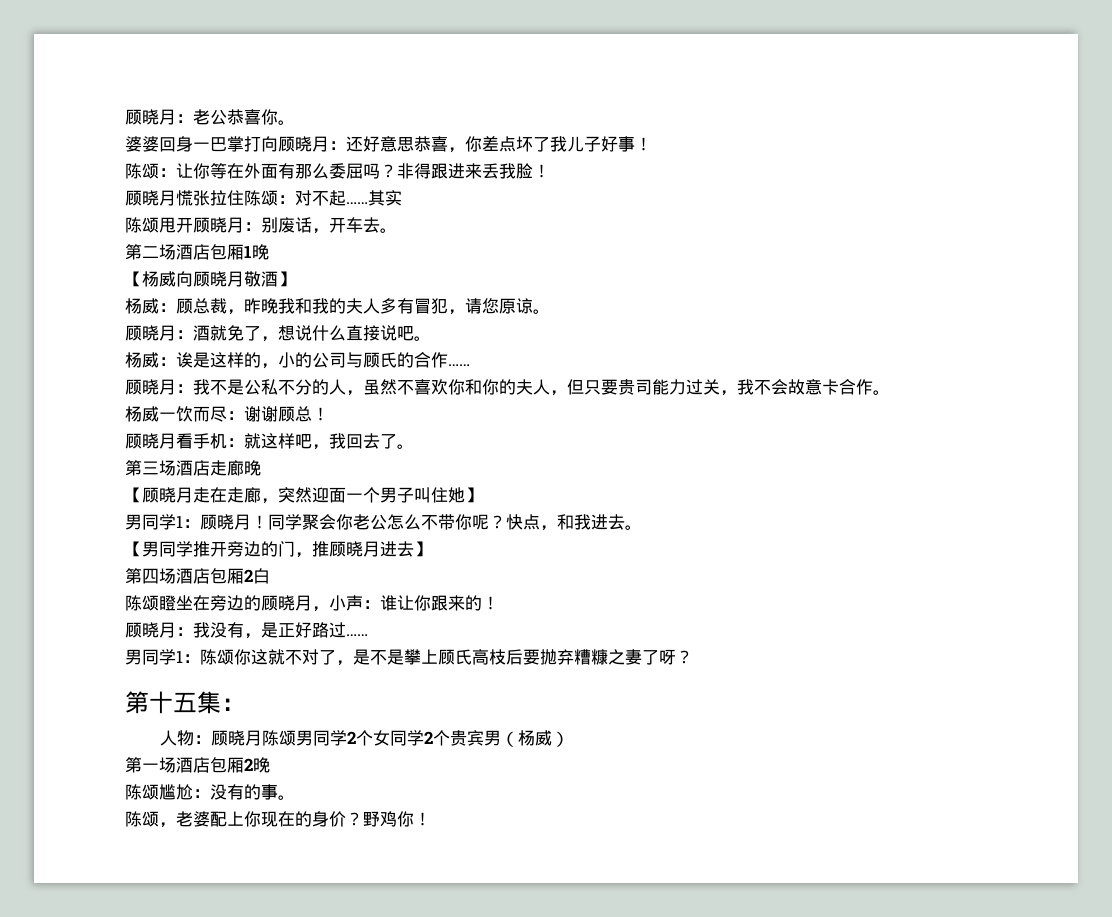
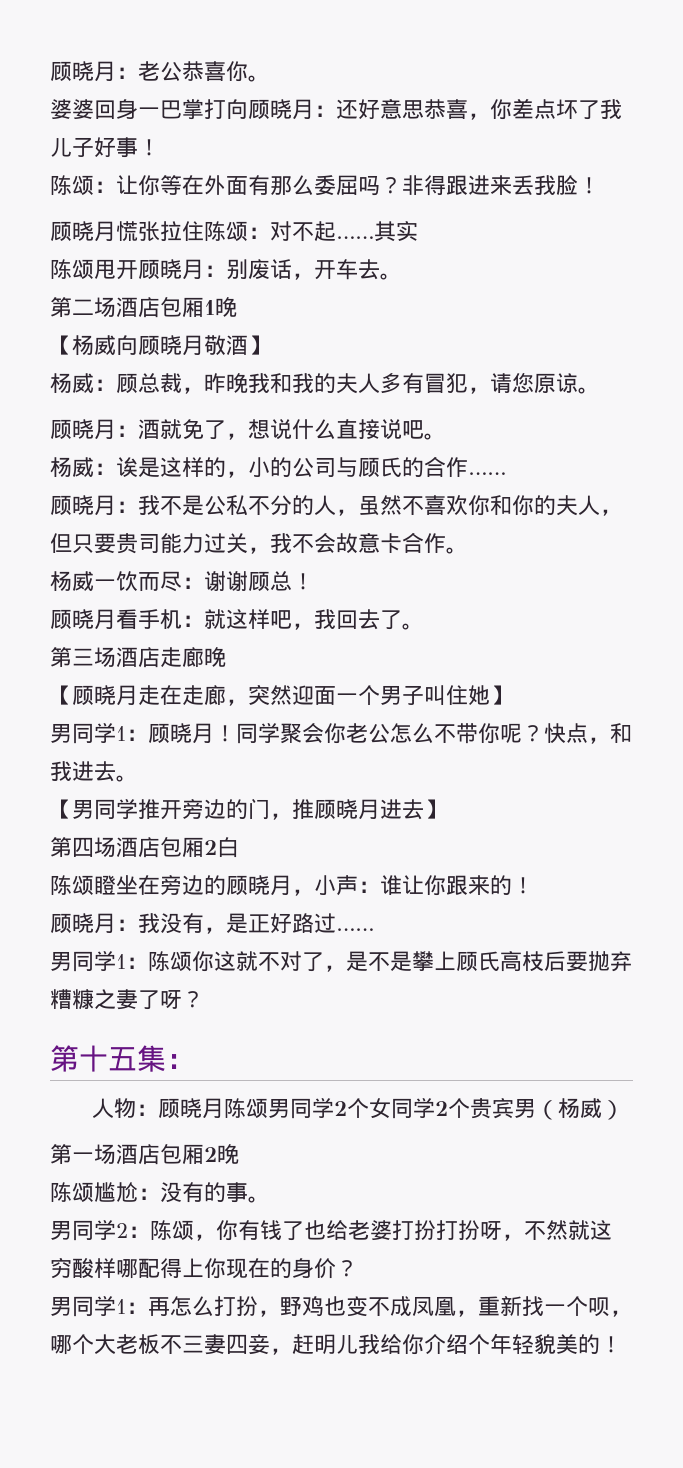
- 陈颂，老婆配上你现在的身价？野鸡你！
+ 男同学2：陈颂，你有钱了也给老婆打扮打扮呀，不然就这穷酸样哪配得上你现在的身价？
+ 男同学1：再怎么打扮，野鸡也变不成凤凰，重新找一个呗，哪个大老板不三妻四妾，赶明儿我给你介绍个年轻貌美的！

